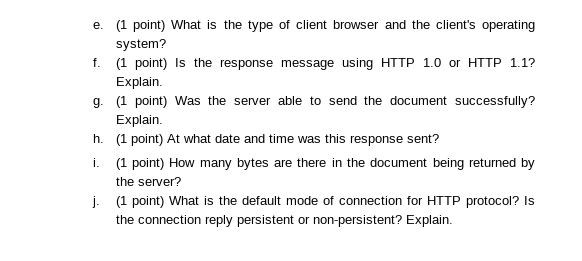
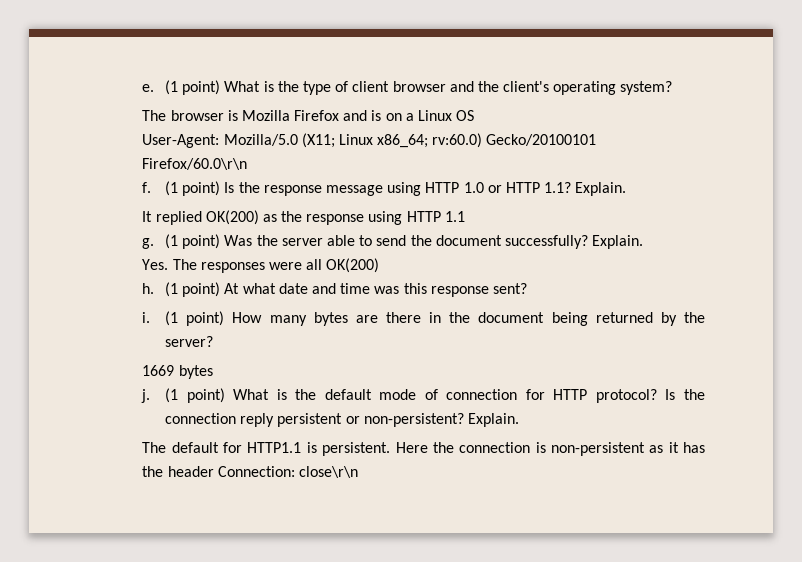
+ The browser is Mozilla Firefox and is on a Linux OS
+ User-Agent: Mozilla/5.0 (X11; Linux x86_64; rv:60.0) Gecko/20100101 Firefox/60.0\r\n
+ It replied OK(200) as the response using HTTP 1.1
+ Yes. The responses were all OK(200)
+ 1669 bytes
+ The default for HTTP1.1 is persistent. Here the connection is non-persistent as it has the header Connection: close\r\n

